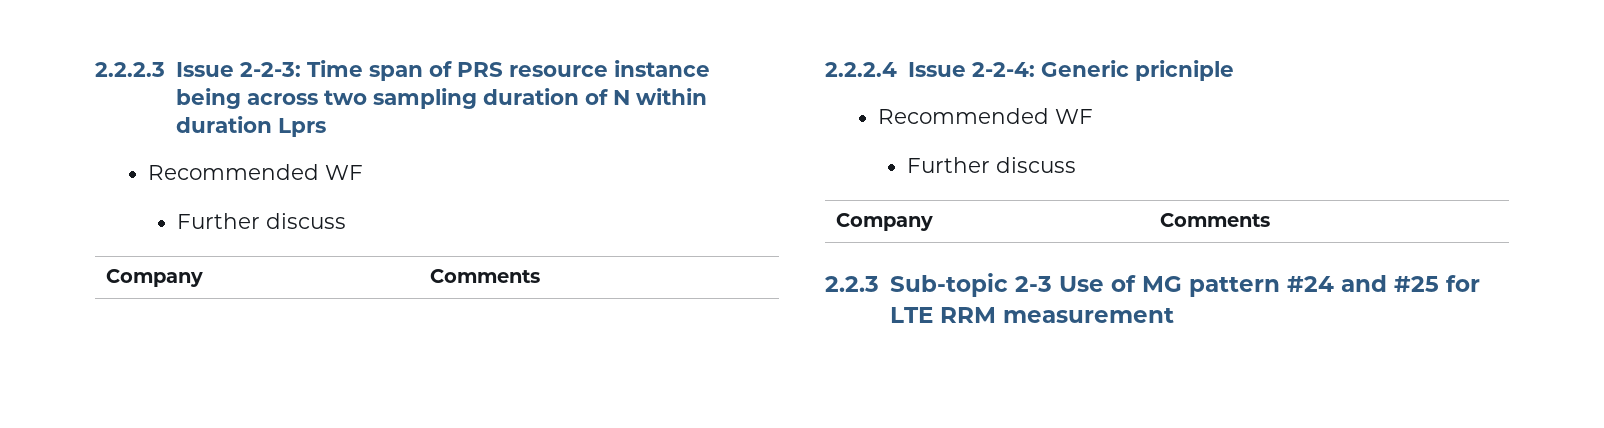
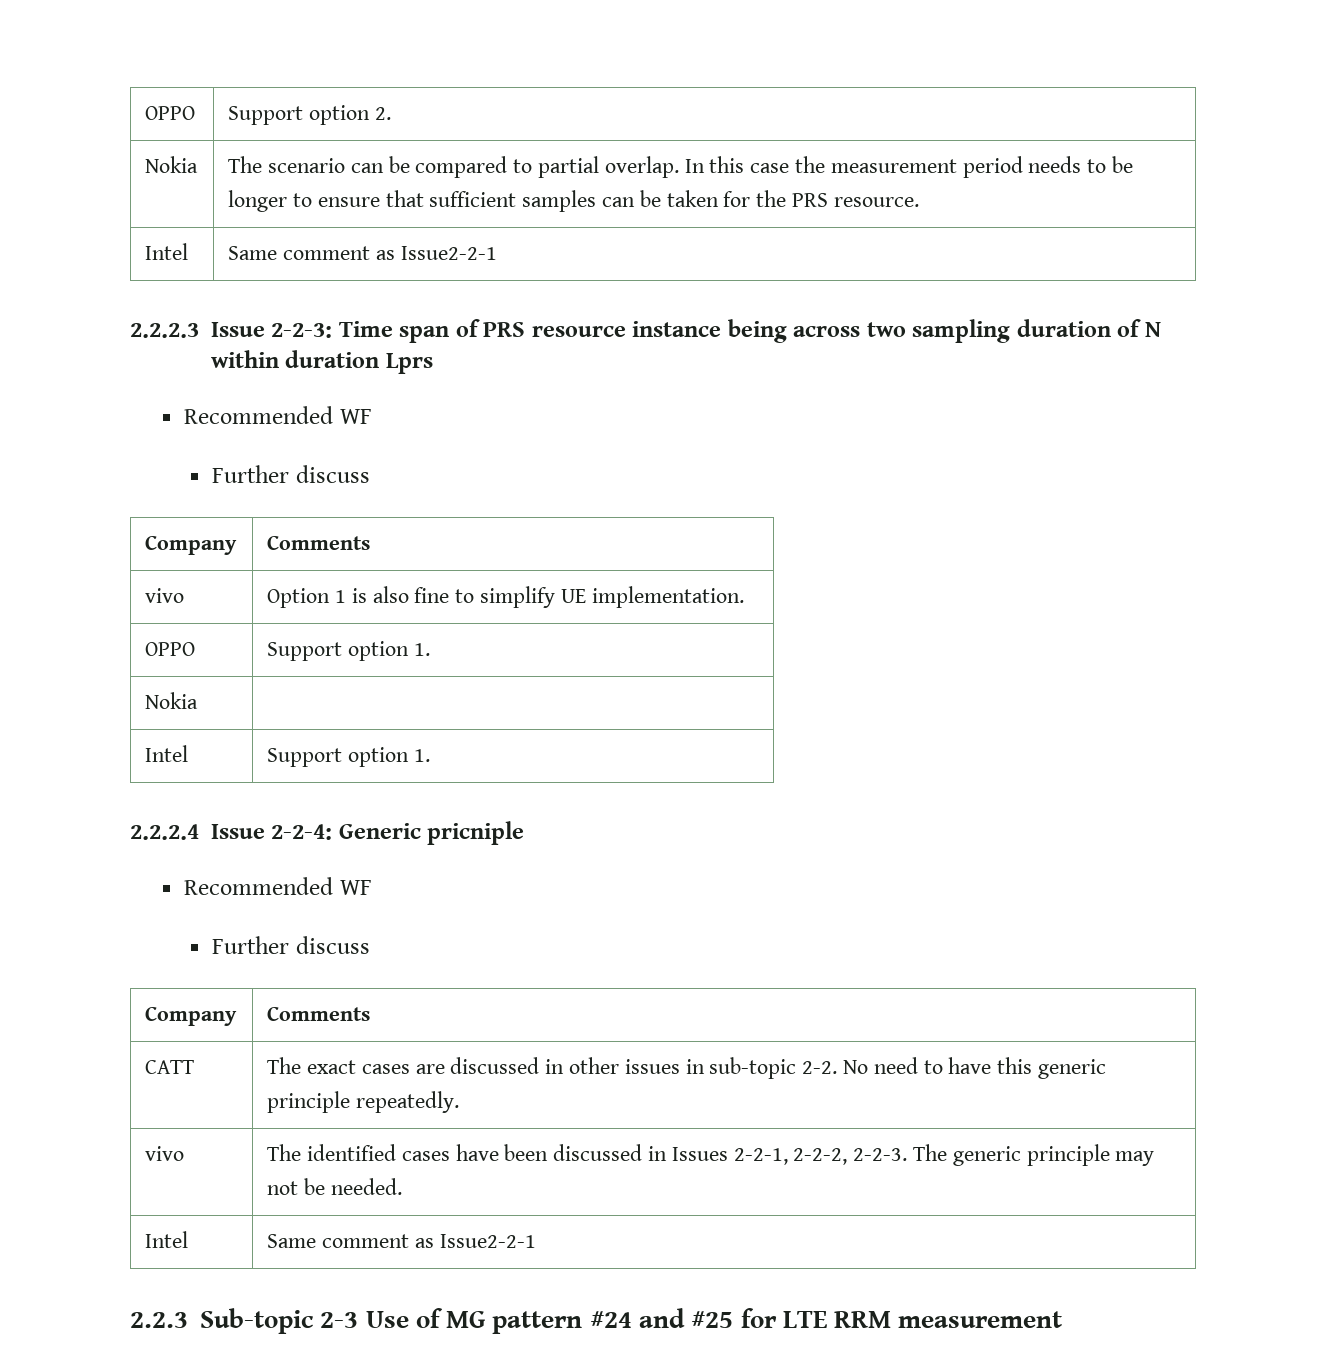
+ OPPO | Support option 2.
+ Nokia | The scenario can be compared to partial overlap. In this case the measurement period needs to be longer to ensure that sufficient samples can be taken for the PRS resource.
+ Intel | Same comment as Issue2-2-1
+ vivo | Option 1 is also fine to simplify UE implementation.
+ OPPO | Support option 1.
+ Nokia |
+ Intel | Support option 1.
+ CATT | The exact cases are discussed in other issues in sub-topic 2-2. No need to have this generic principle repeatedly.
+ vivo | The identified cases have been discussed in Issues 2-2-1, 2-2-2, 2-2-3. The generic principle may not be needed.
+ Intel | Same comment as Issue2-2-1

